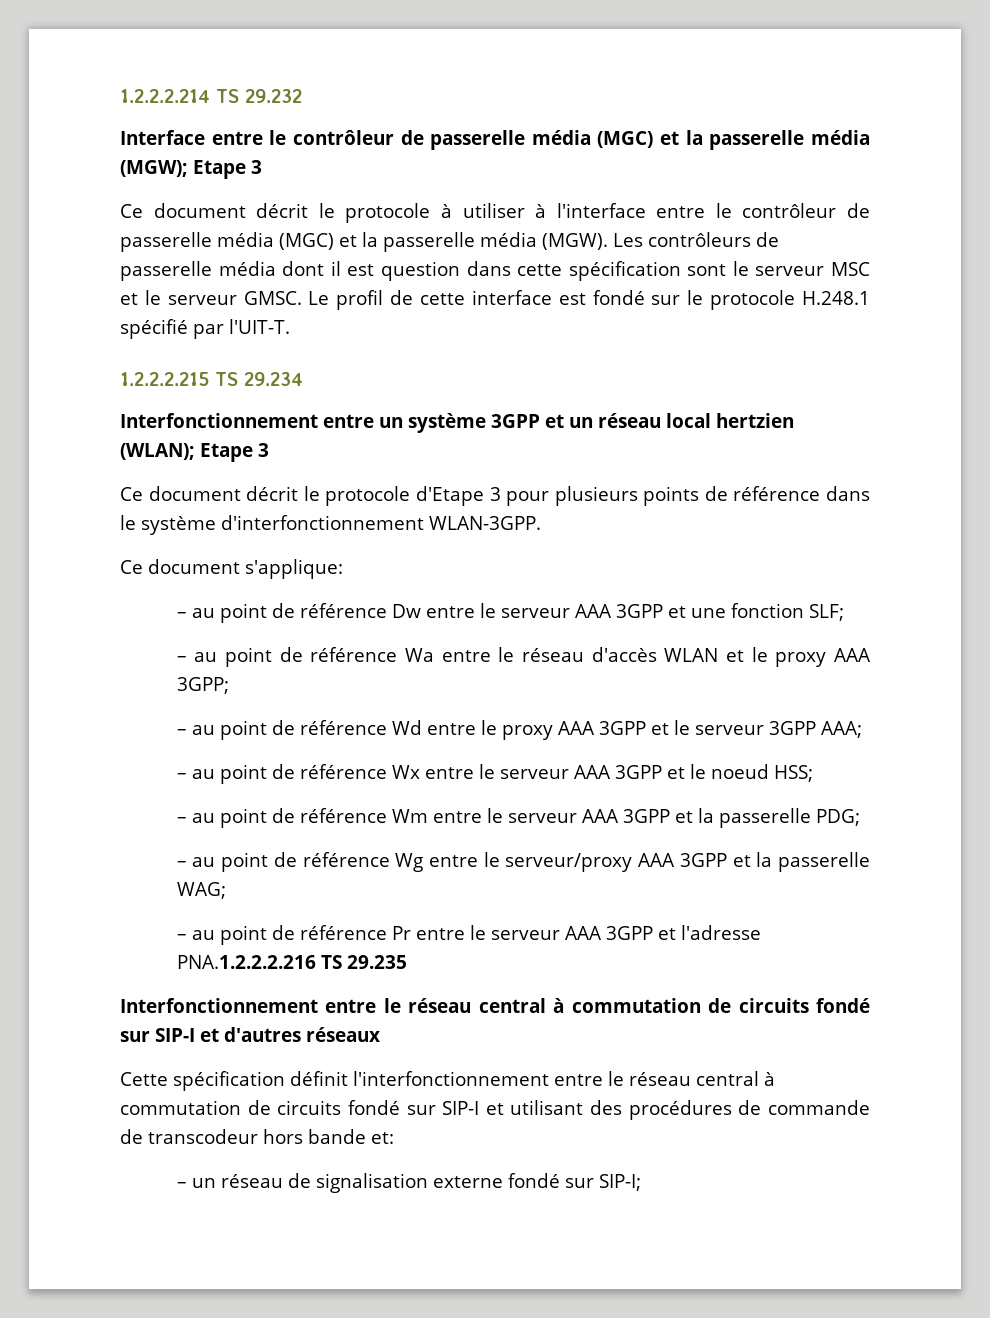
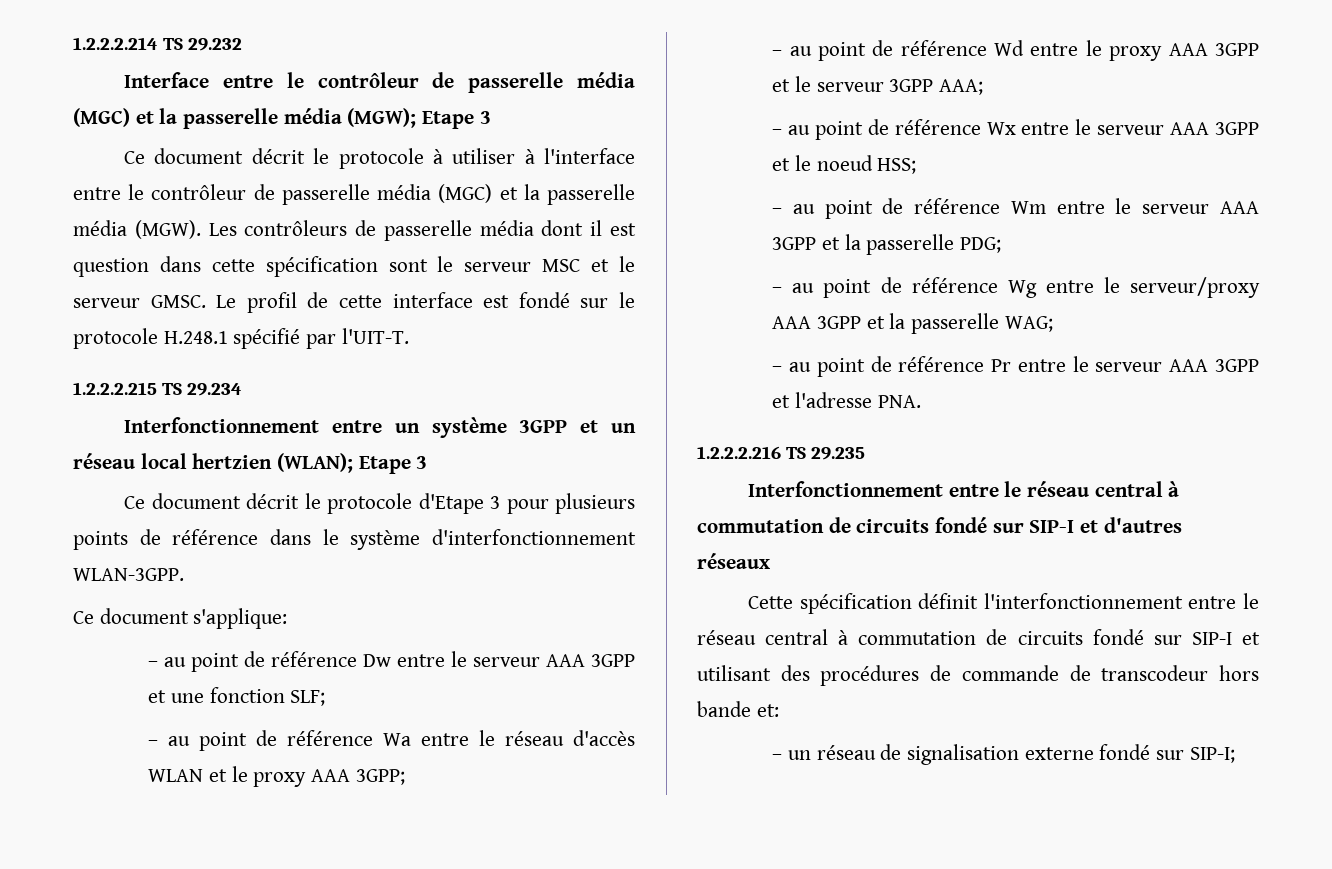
- – au point de référence Pr entre le serveur AAA 3GPP et l'adresse PNA.1.2.2.2.216 TS 29.235
+ – au point de référence Pr entre le serveur AAA 3GPP et l'adresse PNA.
+ 1.2.2.2.216 TS 29.235

